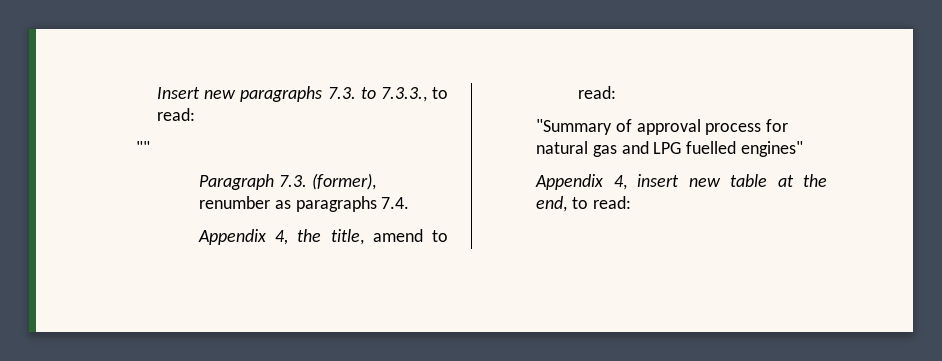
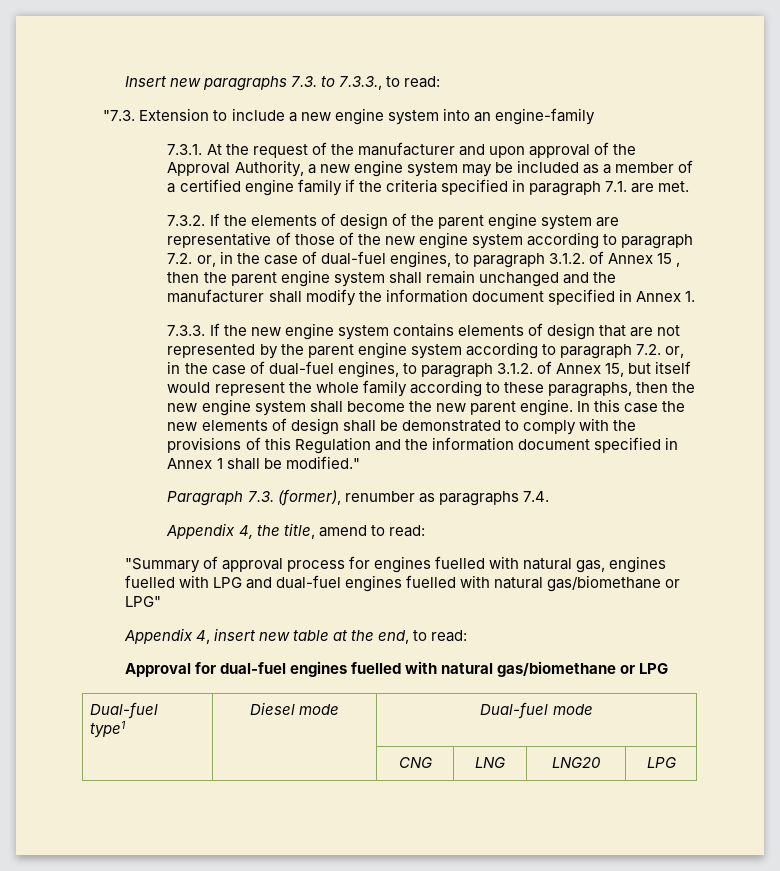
- ""
+ "7.3. Extension to include a new engine system into an engine-family
+ 7.3.1. At the request of the manufacturer and upon approval of the Approval Authority, a new engine system may be included as a member of a certified engine family if the criteria specified in paragraph 7.1. are met.
+ 7.3.2. If the elements of design of the parent engine system are representative of those of the new engine system according to paragraph 7.2. or, in the case of dual-fuel engines, to paragraph 3.1.2. of Annex 15 , then the parent engine system shall remain unchanged and the manufacturer shall modify the information document specified in Annex 1.
+ 7.3.3. If the new engine system contains elements of design that are not represented by the parent engine system according to paragraph 7.2. or, in the case of dual-fuel engines, to paragraph 3.1.2. of Annex 15, but itself would represent the whole family according to these paragraphs, then the new engine system shall become the new parent engine. In this case the new elements of design shall be demonstrated to comply with the provisions of this Regulation and the information document specified in Annex 1 shall be modified."
- "Summary of approval process for natural gas and LPG fuelled engines"
+ "Summary of approval process for engines fuelled with natural gas, engines fuelled with LPG and dual-fuel engines fuelled with natural gas/biomethane or LPG"
+ Approval for dual-fuel engines fuelled with natural gas/biomethane or LPG
+ Dual-fuel
+ type1 | Diesel mode | Dual-fuel mode
+ | | CNG | LNG | LNG20 | LPG

